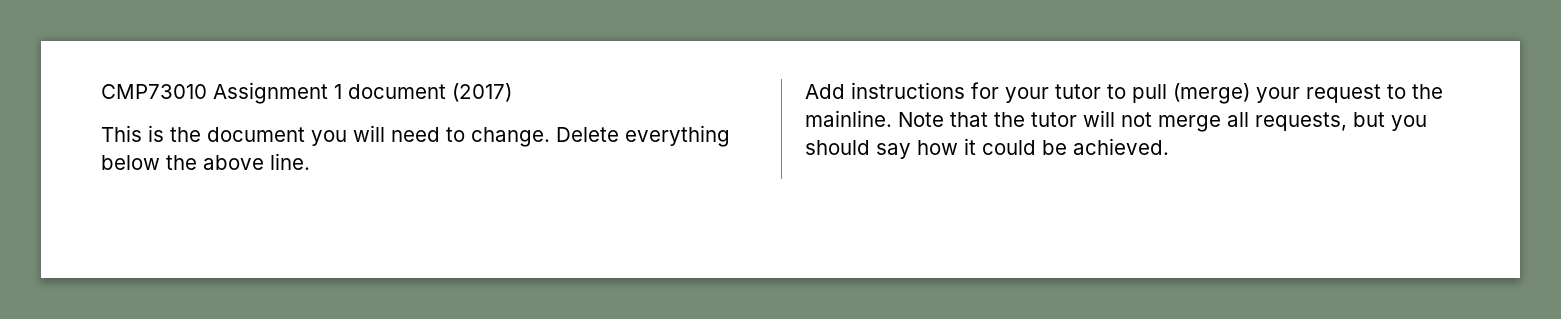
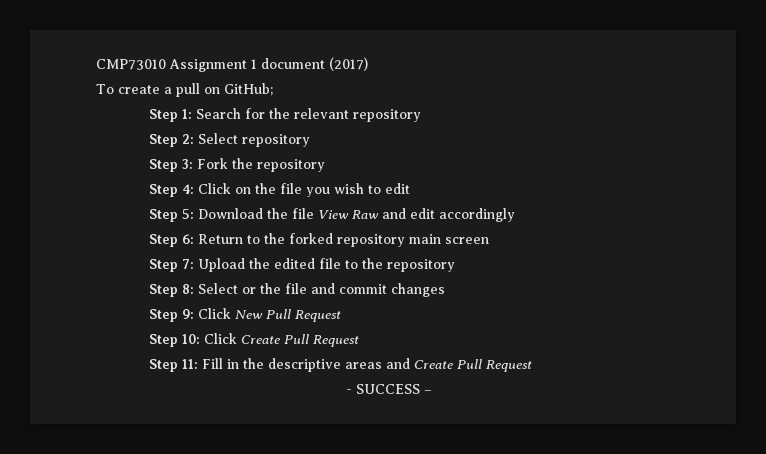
- This is the document you will need to change. Delete everything below the above line.
- Add instructions for your tutor to pull (merge) your request to the mainline. Note that the tutor will not merge all requests, but you should say how it could be achieved.
+ To create a pull on GitHub;
+ Step 1: Search for the relevant repository
+ Step 2: Select repository
+ Step 3: Fork the repository
+ Step 4: Click on the file you wish to edit
+ Step 5: Download the file View Raw and edit accordingly
+ Step 6: Return to the forked repository main screen
+ Step 7: Upload the edited file to the repository
+ Step 8: Select or the file and commit changes
+ Step 9: Click New Pull Request
+ Step 10: Click Create Pull Request
+ Step 11: Fill in the descriptive areas and Create Pull Request
+ - SUCCESS –

